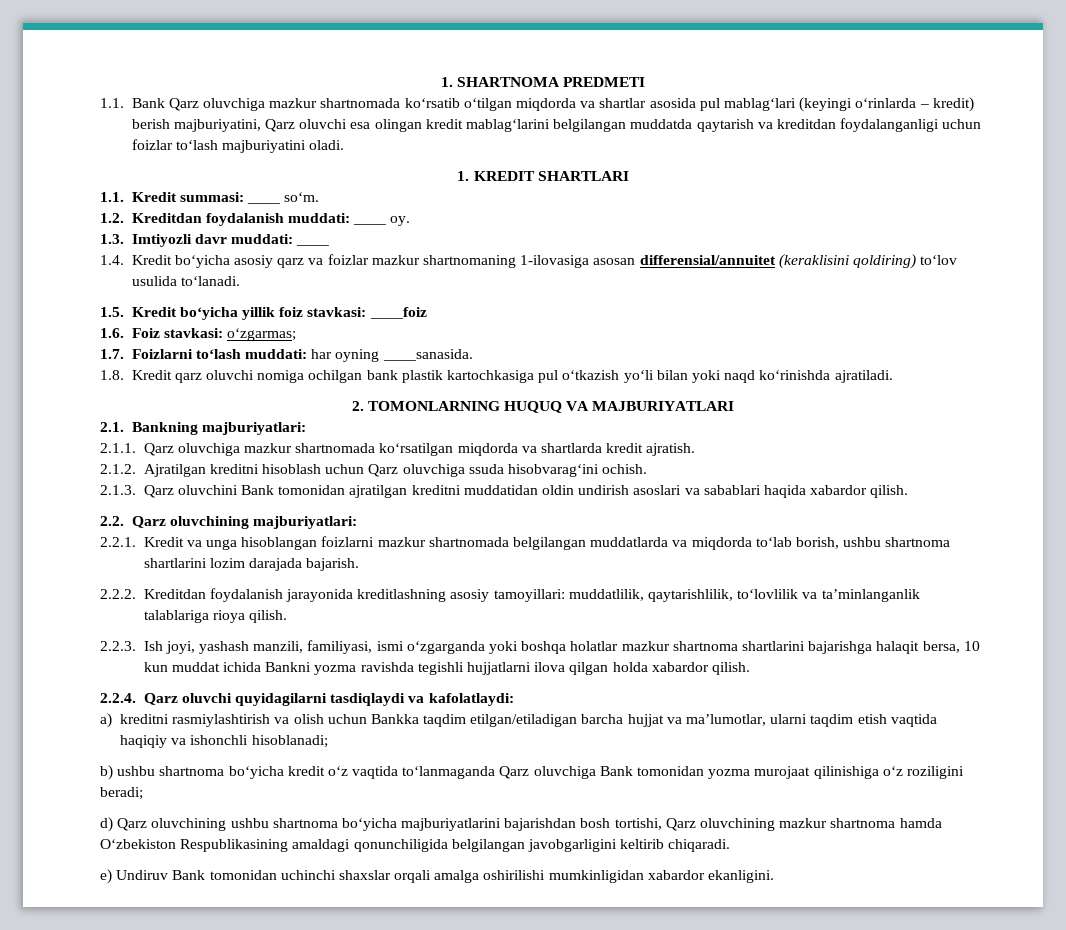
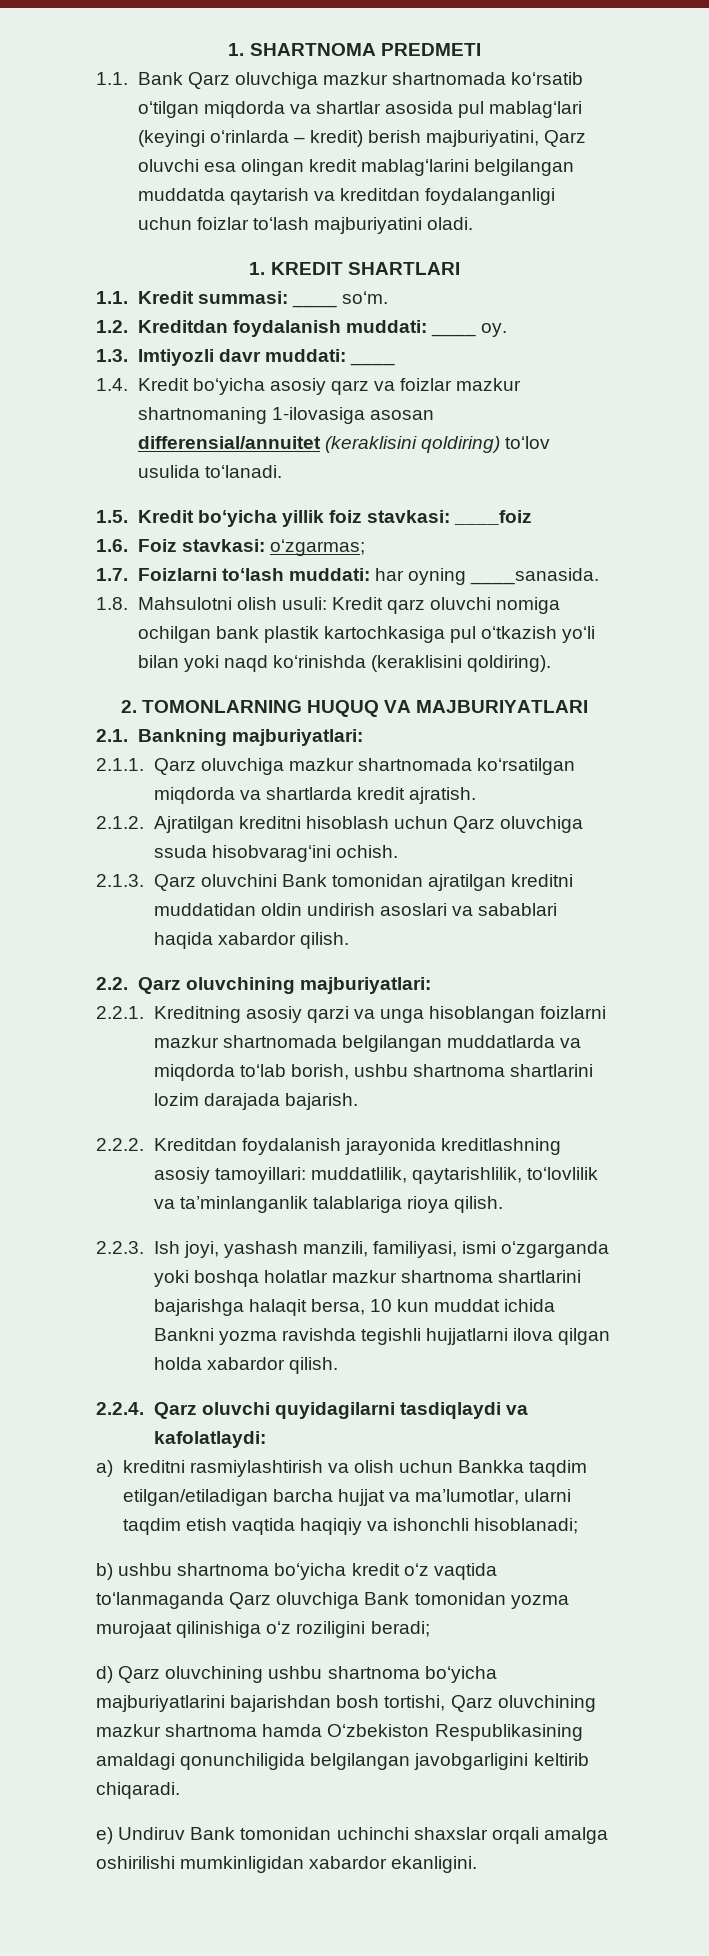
- 1.8. Kredit qarz oluvchi nomiga ochilgan bank plastik kartochkasiga pul oʻtkazish yoʻli bilan yoki naqd ko‘rinishda ajratiladi.
+ 1.8. Mahsulotni olish usuli: Kredit qarz oluvchi nomiga ochilgan bank plastik kartochkasiga pul oʻtkazish yoʻli bilan yoki naqd ko‘rinishda (keraklisini qoldiring).
- 2.2.1. Kredit va unga hisoblangan foizlarni mazkur shartnomada belgilangan muddatlarda va miqdorda to‘lab borish, ushbu shartnoma shartlarini lozim darajada bajarish.
+ 2.2.1. Kreditning asosiy qarzi va unga hisoblangan foizlarni mazkur shartnomada belgilangan muddatlarda va miqdorda to‘lab borish, ushbu shartnoma shartlarini lozim darajada bajarish.

